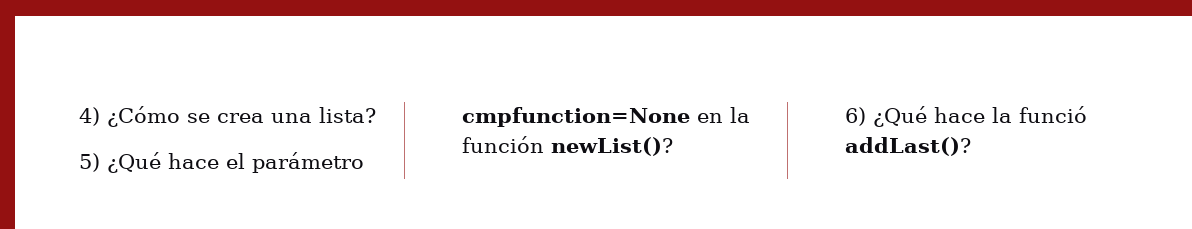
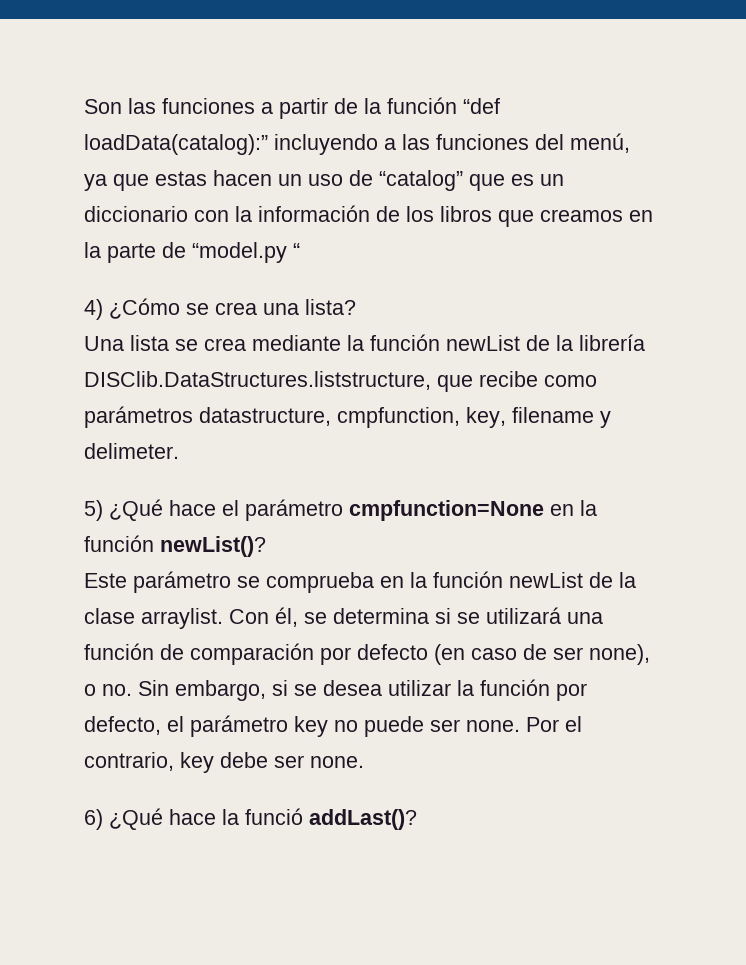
+ Son las funciones a partir de la función “def loadData(catalog):” incluyendo a las funciones del menú, ya que estas hacen un uso de “catalog” que es un diccionario con la información de los libros que creamos en la parte de “model.py “
+ Una lista se crea mediante la función newList de la librería DISClib.DataStructures.liststructure, que recibe como parámetros datastructure, cmpfunction, key, filename y delimeter.
+ Este parámetro se comprueba en la función newList de la clase arraylist. Con él, se determina si se utilizará una función de comparación por defecto (en caso de ser none), o no. Sin embargo, si se desea utilizar la función por defecto, el parámetro key no puede ser none. Por el contrario, key debe ser none.

